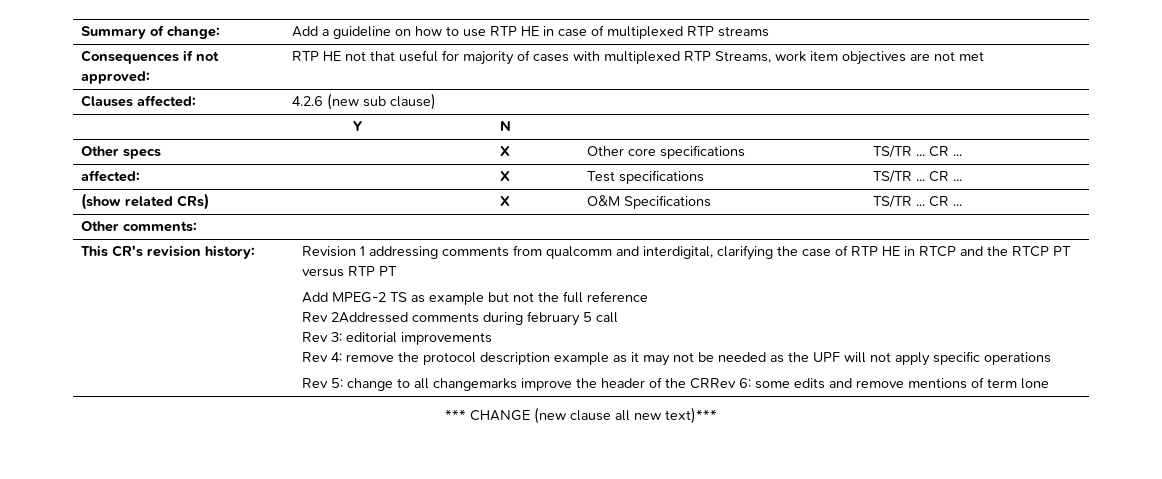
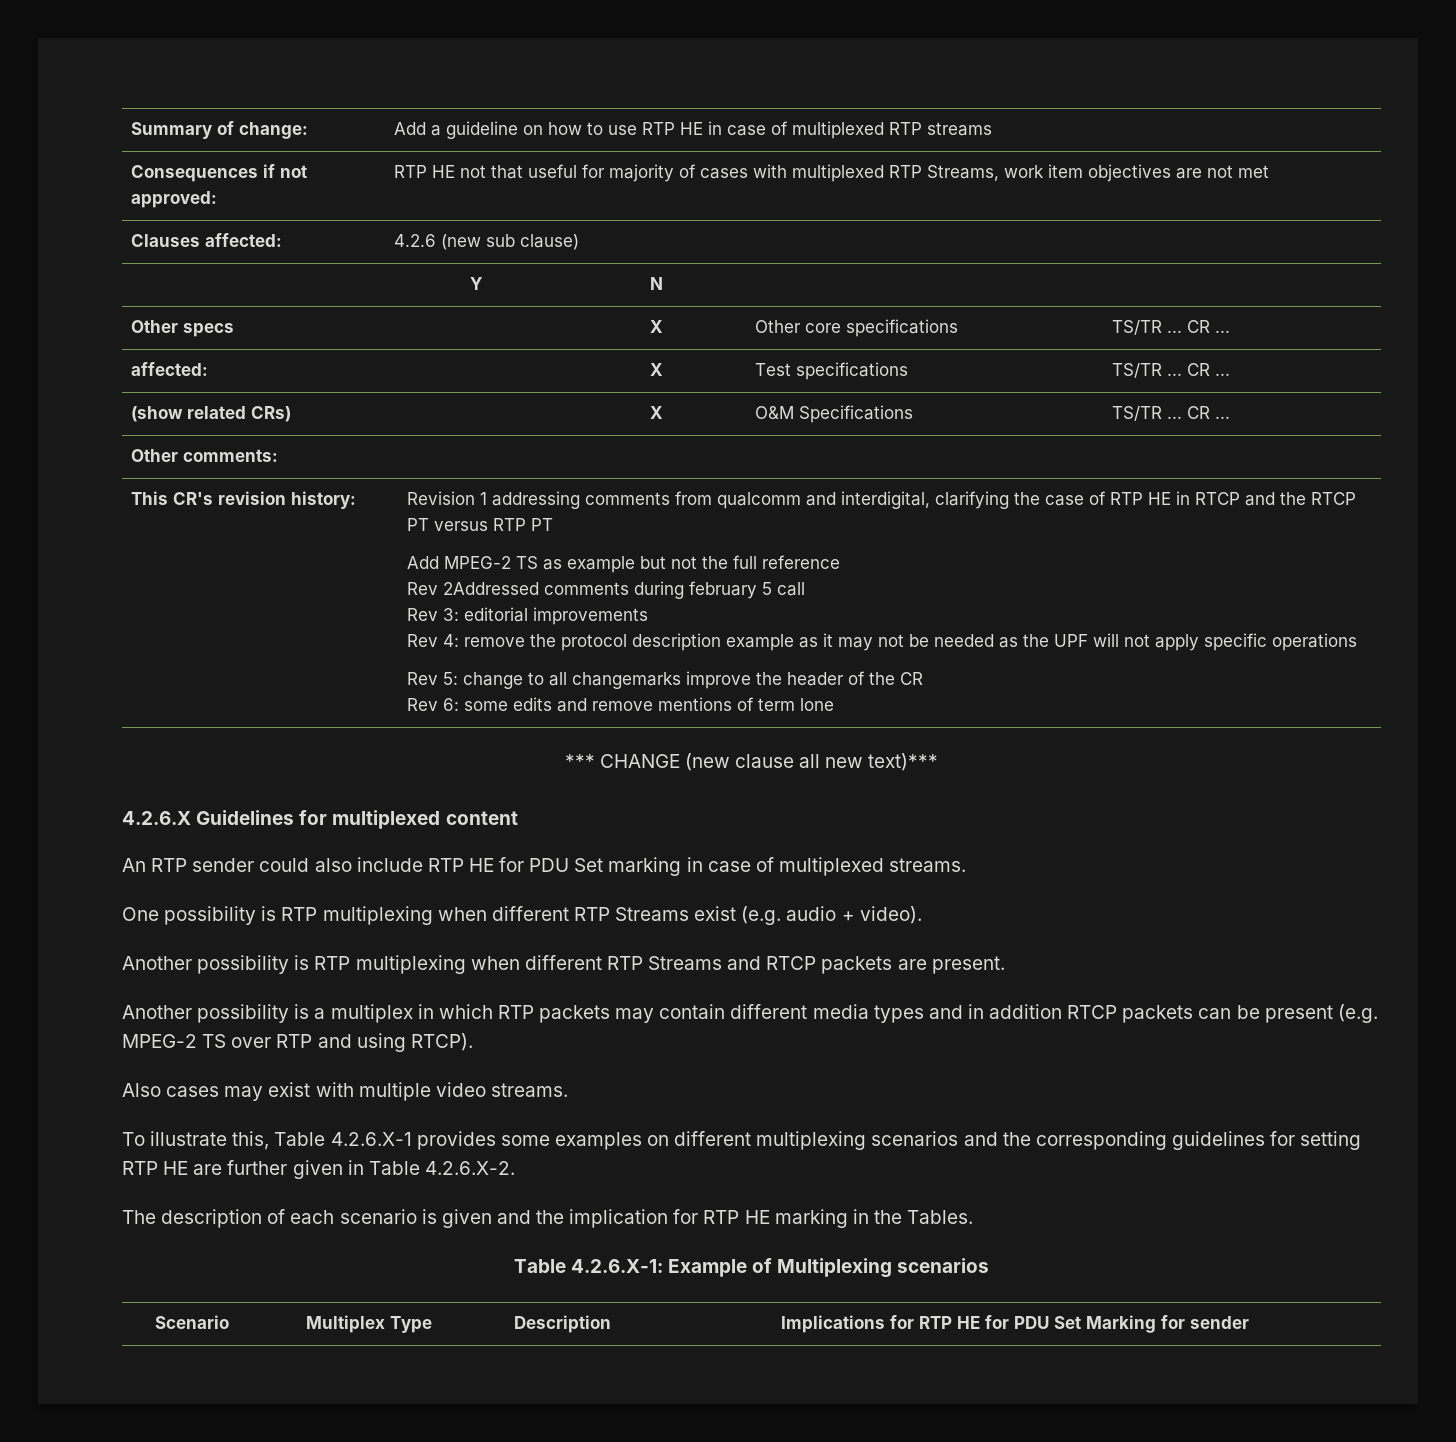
- Rev 5: change to all changemarks improve the header of the CRRev 6: some edits and remove mentions of term lone
+ Rev 5: change to all changemarks improve the header of the CR
+ Rev 6: some edits and remove mentions of term lone
+ 4.2.6.X Guidelines for multiplexed content
+ An RTP sender could also include RTP HE for PDU Set marking in case of multiplexed streams.
+ One possibility is RTP multiplexing when different RTP Streams exist (e.g. audio + video).
+ Another possibility is RTP multiplexing when different RTP Streams and RTCP packets are present.
+ Another possibility is a multiplex in which RTP packets may contain different media types and in addition RTCP packets can be present (e.g. MPEG-2 TS over RTP and using RTCP).
+ Also cases may exist with multiple video streams.
+ To illustrate this, Table 4.2.6.X-1 provides some examples on different multiplexing scenarios and the corresponding guidelines for setting RTP HE are further given in Table 4.2.6.X-2.
+ The description of each scenario is given and the implication for RTP HE marking in the Tables.
+ Table 4.2.6.X-1: Example of Multiplexing scenarios
+ Scenario | Multiplex Type | Description | Implications for RTP HE for PDU Set Marking for sender

